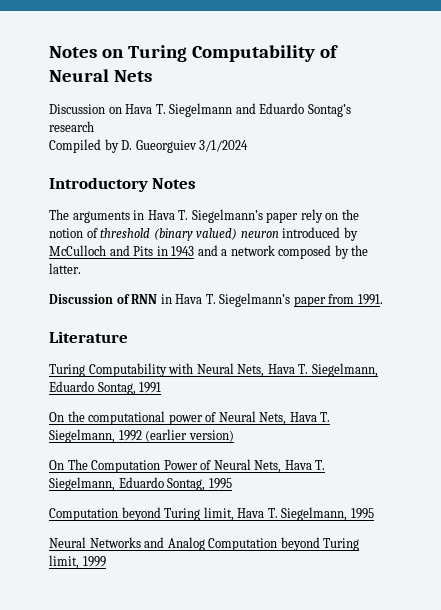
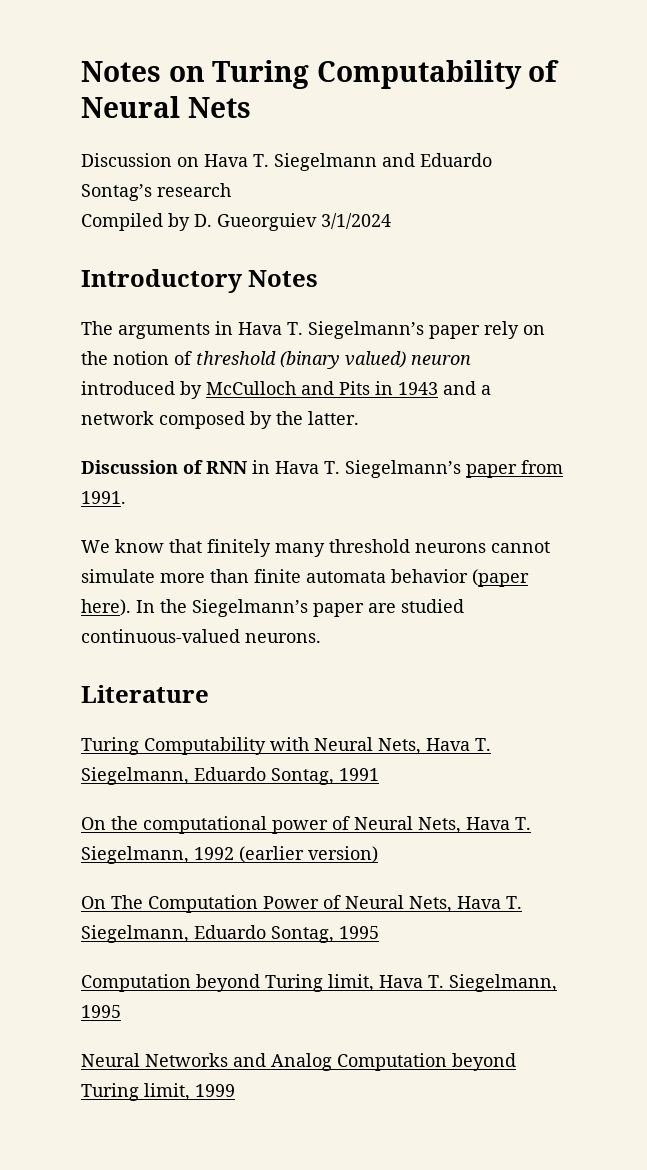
+ We know that finitely many threshold neurons cannot simulate more than finite automata behavior (paper here). In the Siegelmann’s paper are studied continuous-valued neurons.

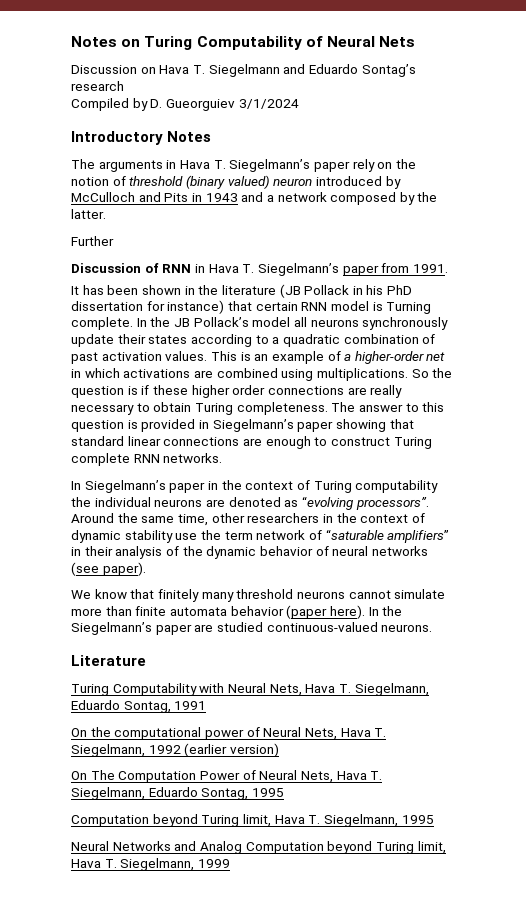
+ Further
+ It has been shown in the literature (JB Pollack in his PhD dissertation for instance) that certain RNN model is Turning complete. In the JB Pollack’s model all neurons synchronously update their states according to a quadratic combination of past activation values. This is an example of a higher-order net in which activations are combined using multiplications. So the question is if these higher order connections are really necessary to obtain Turing completeness. The answer to this question is provided in Siegelmann’s paper showing that standard linear connections are enough to construct Turing complete RNN networks.
+ In Siegelmann’s paper in the context of Turing computability the individual neurons are denoted as “evolving processors”. Around the same time, other researchers in the context of dynamic stability use the term network of “saturable amplifiers” in their analysis of the dynamic behavior of neural networks (see paper).
- Neural Networks and Analog Computation beyond Turing limit, 1999
+ Neural Networks and Analog Computation beyond Turing limit, Hava T. Siegelmann, 1999

